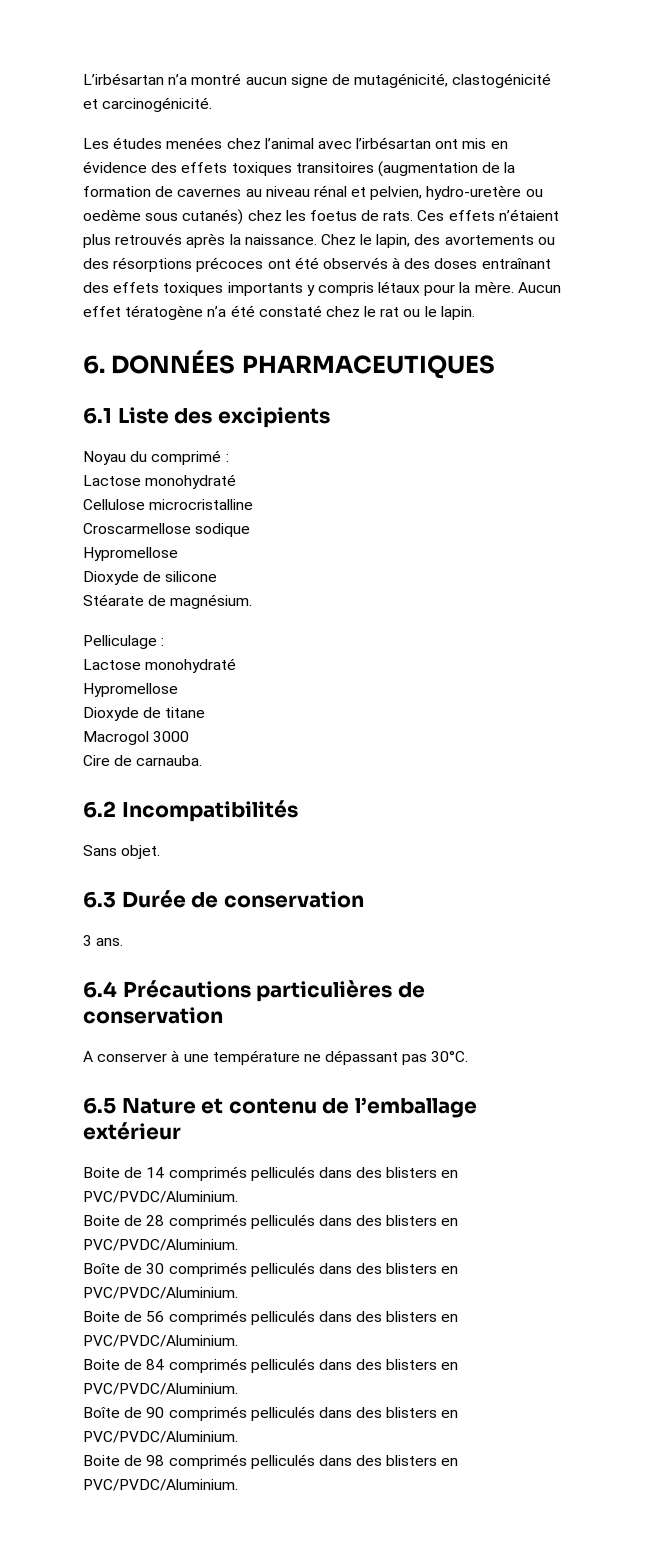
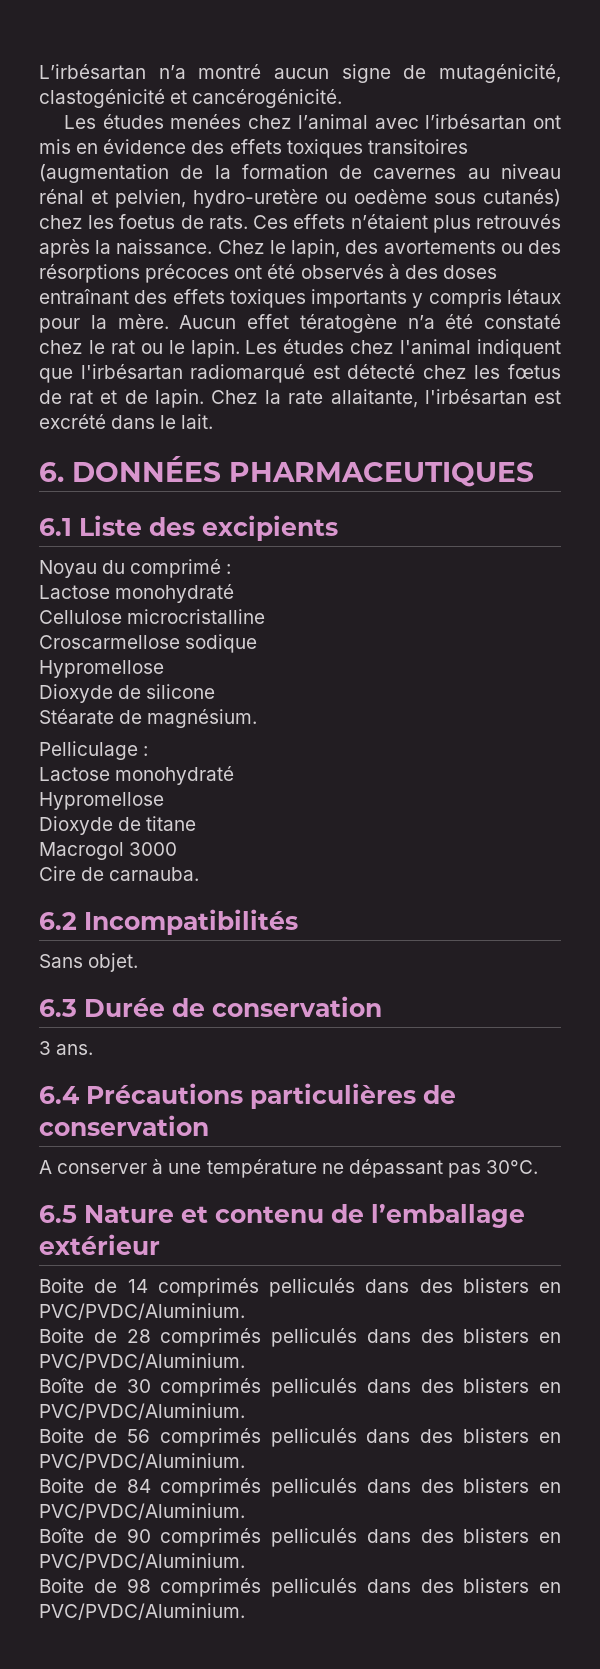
- L’irbésartan n’a montré aucun signe de mutagénicité, clastogénicité et carcinogénicité.
+ L’irbésartan n’a montré aucun signe de mutagénicité, clastogénicité et cancérogénicité.
+ Les études chez l'animal indiquent que l'irbésartan radiomarqué est détecté chez les fœtus de rat et de lapin. Chez la rate allaitante, l'irbésartan est excrété dans le lait.

